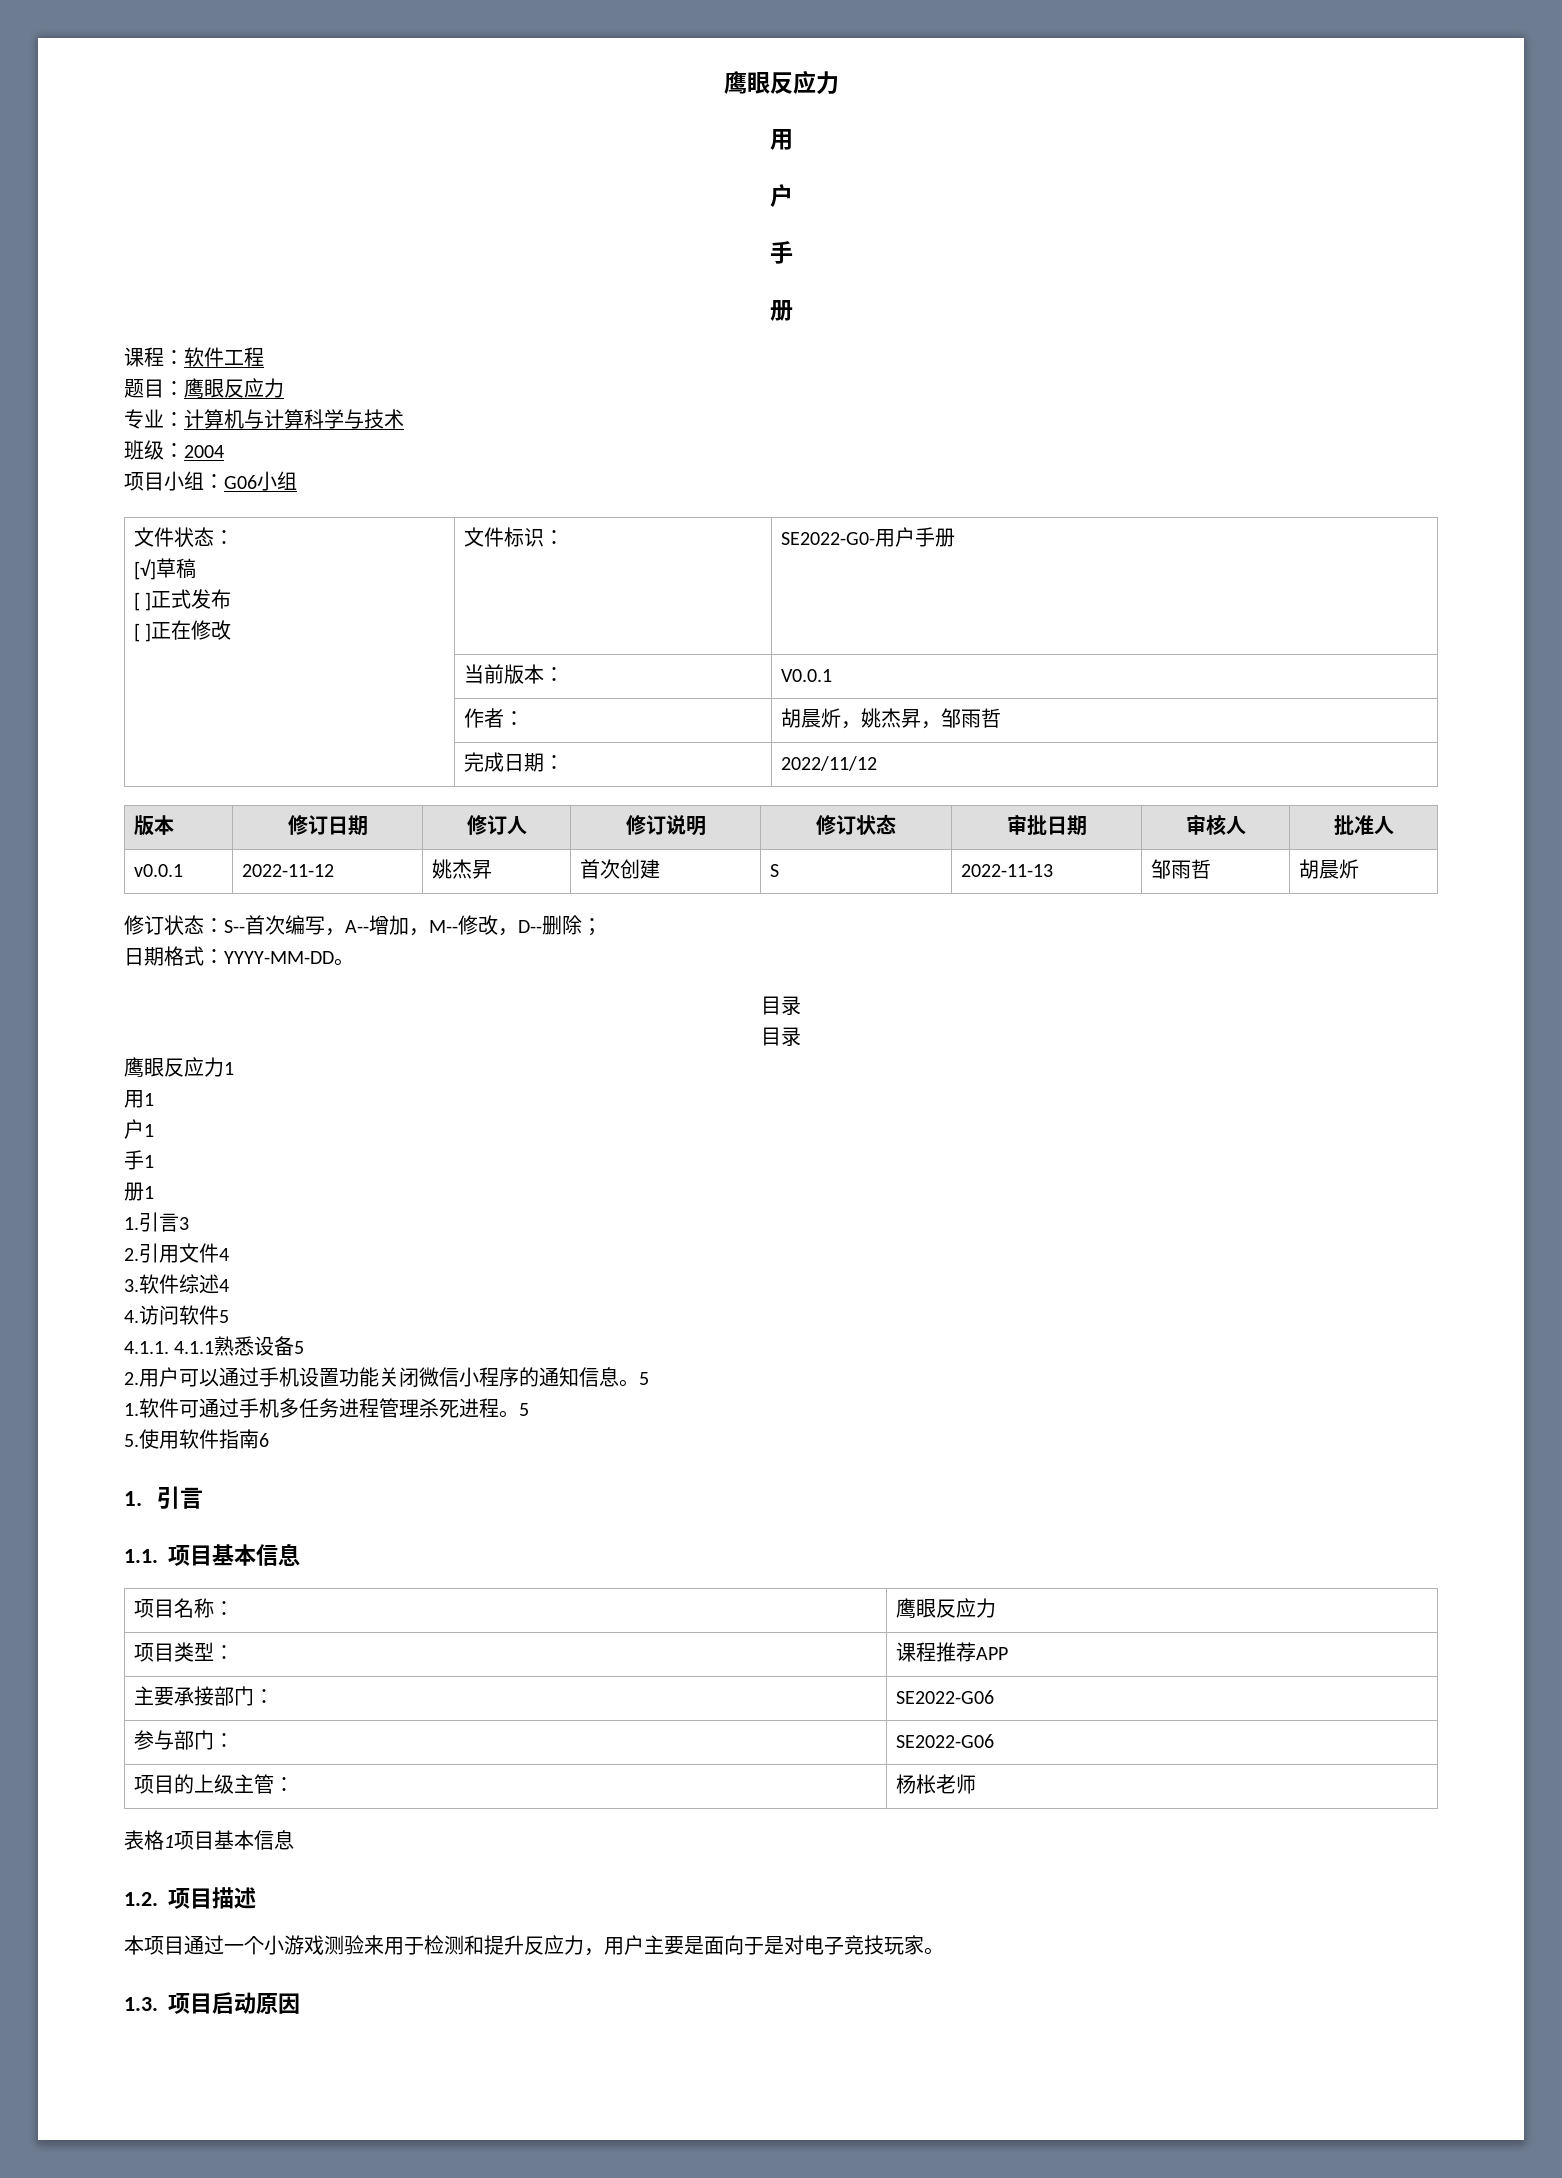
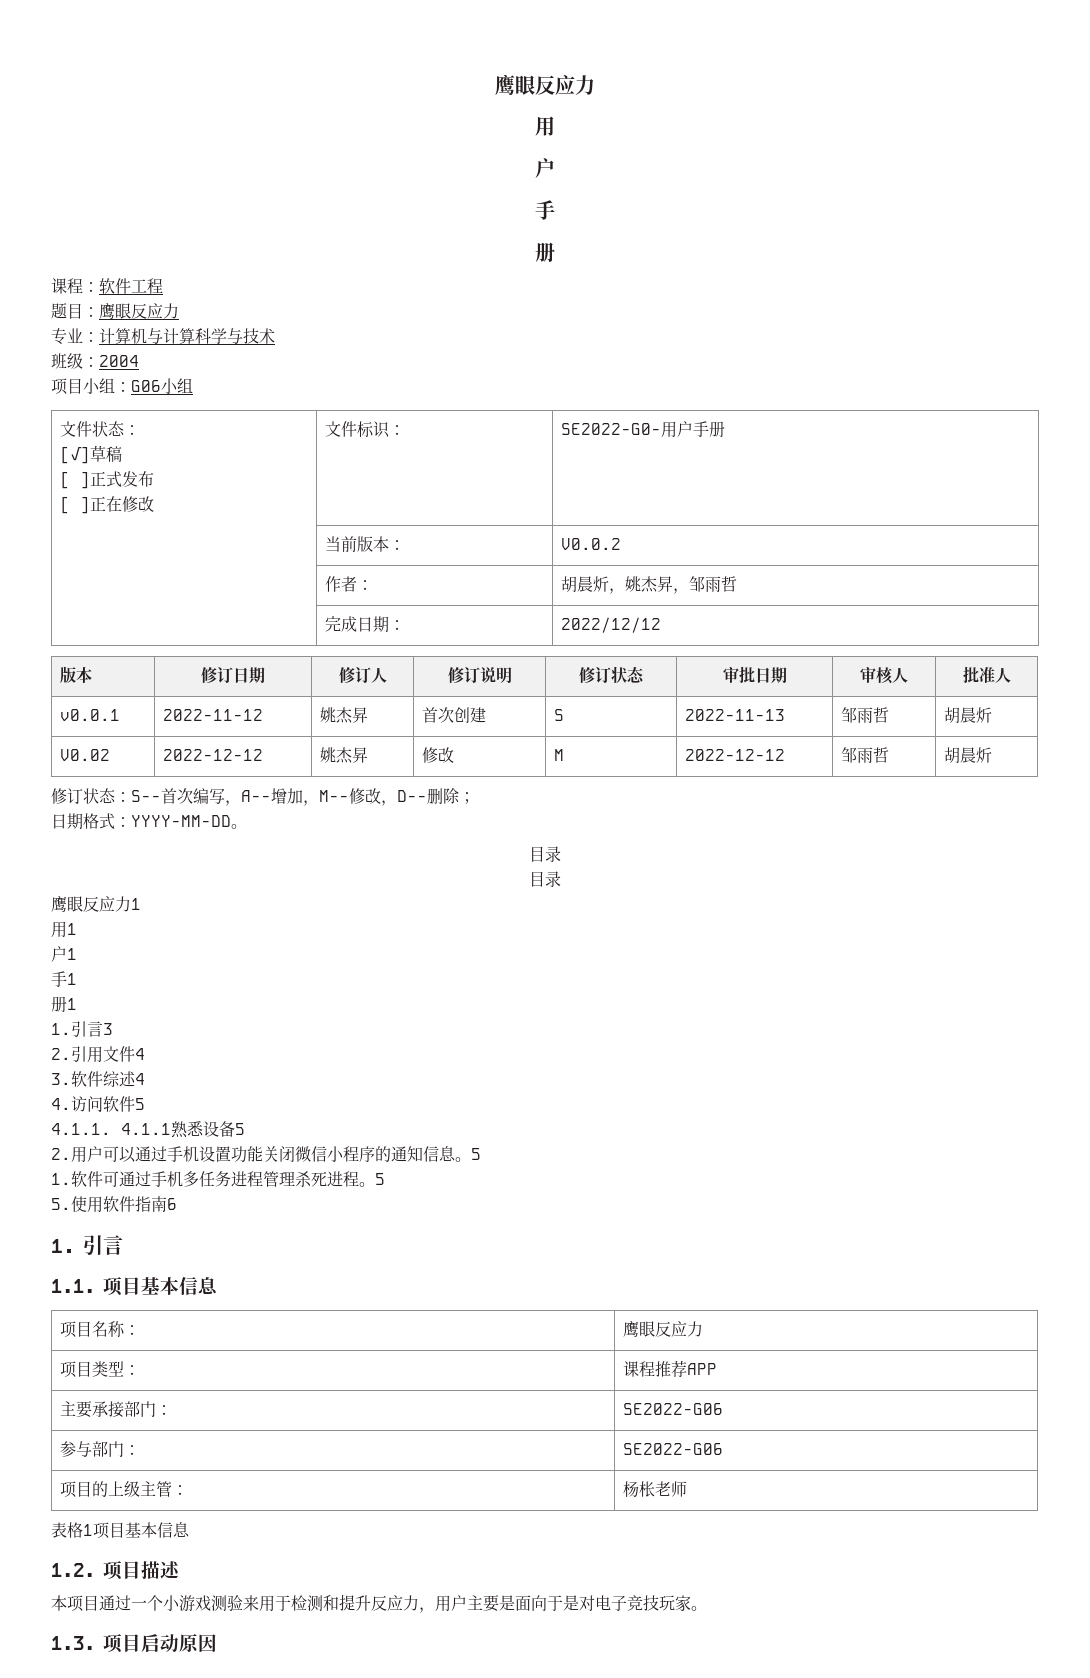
- | 当前版本： | V0.0.1
+ | 当前版本： | V0.0.2
- | 完成日期： | 2022/11/12
+ | 完成日期： | 2022/12/12
+ V0.02 | 2022-12-12 | 姚杰昇 | 修改 | M | 2022-12-12 | 邹雨哲 | 胡晨炘

